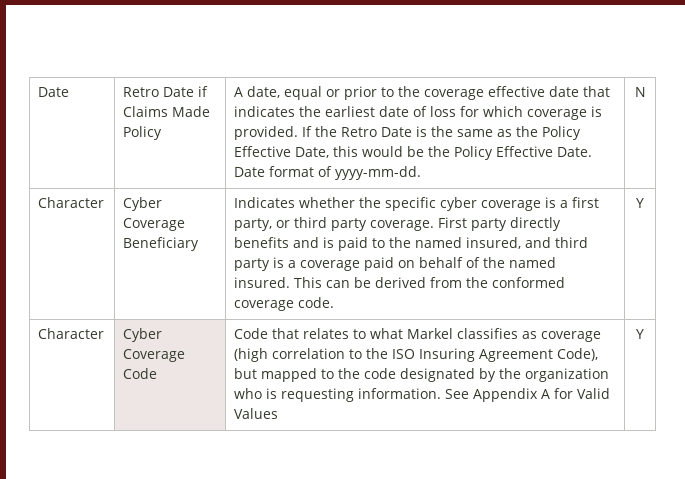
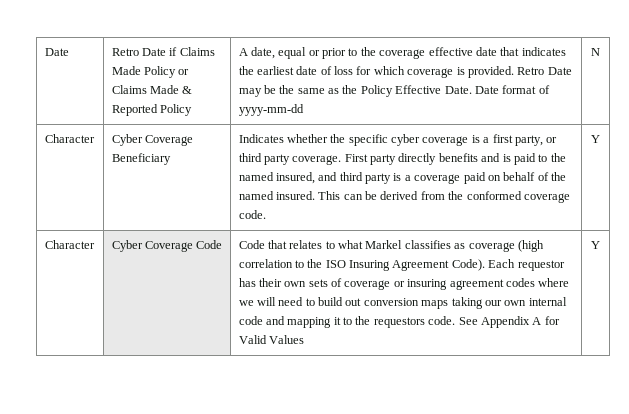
- Retro Date if Claims Made Policy
+ Retro Date if Claims Made Policy or Claims Made & Reported Policy
- If the Retro Date is the same as the Policy Effective Date, this would be the Policy Effective Date.
+ Retro Date may be the same as the Policy Effective Date.
- Date format of yyyy-mm-dd.
+ Date format of yyyy-mm-dd
- Code that relates to what Markel classifies as coverage (high correlation to the ISO Insuring Agreement Code), but mapped to the code designated by the organization who is requesting information.
+ Code that relates to what Markel classifies as coverage (high correlation to the ISO Insuring Agreement Code). Each requestor has their own sets of coverage or insuring agreement codes where we will need to build out conversion maps taking our own internal code and mapping it to the requestors code.

